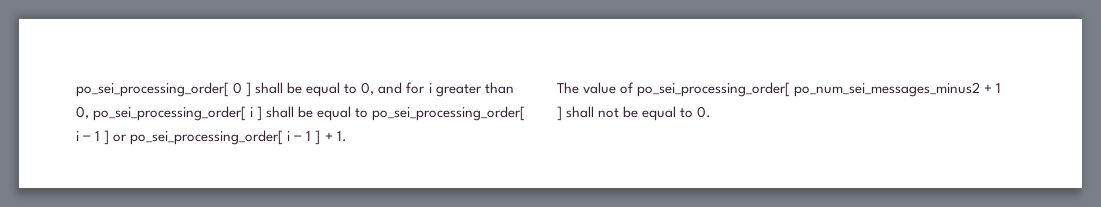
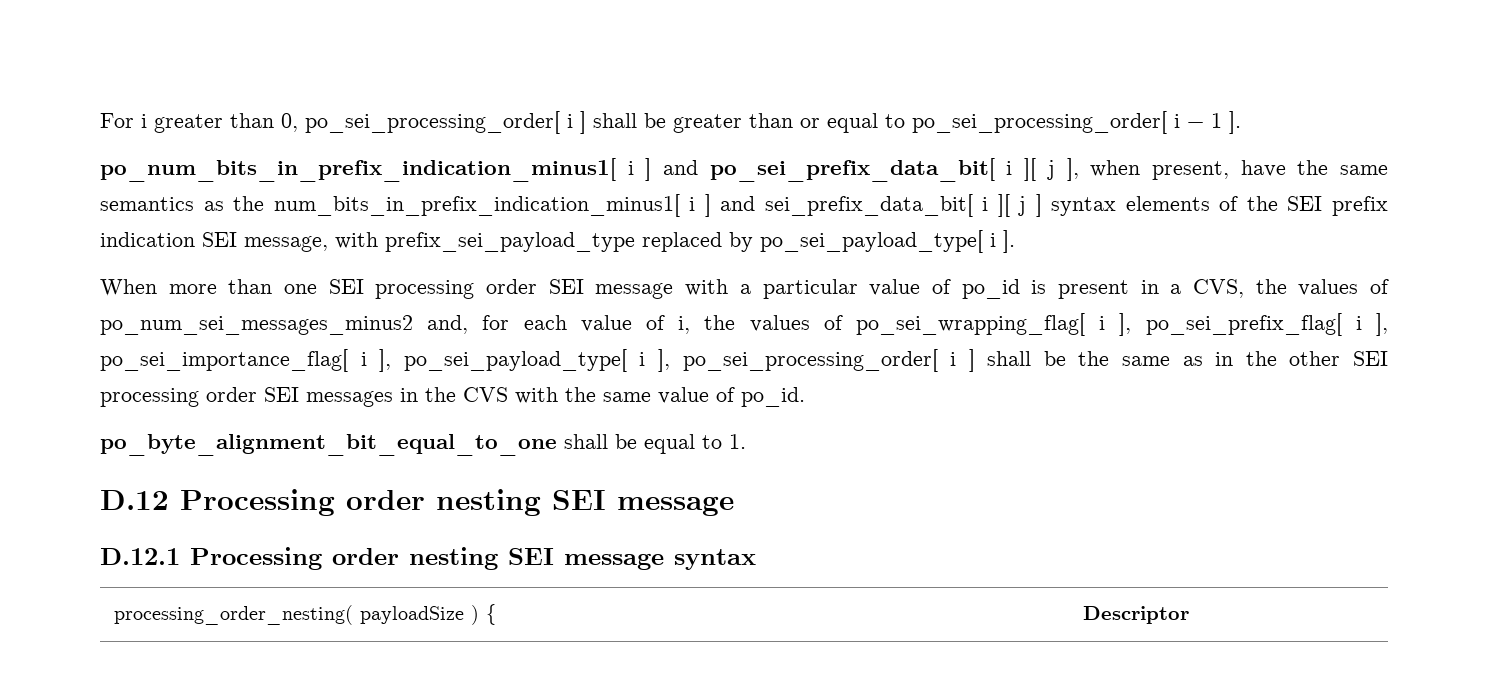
- po_sei_processing_order[ 0 ] shall be equal to 0, and for i greater than 0, po_sei_processing_order[ i ] shall be equal to po_sei_processing_order[ i − 1 ] or po_sei_processing_order[ i − 1 ] + 1.
- The value of po_sei_processing_order[ po_num_sei_messages_minus2 + 1 ] shall not be equal to 0.
+ For i greater than 0, po_sei_processing_order[ i ] shall be greater than or equal to po_sei_processing_order[ i − 1 ].
+ po_num_bits_in_prefix_indication_minus1[ i ] and po_sei_prefix_data_bit[ i ][ j ], when present, have the same semantics as the num_bits_in_prefix_indication_minus1[ i ] and sei_prefix_data_bit[ i ][ j ] syntax elements of the SEI prefix indication SEI message, with prefix_sei_payload_type replaced by po_sei_payload_type[ i ].
+ When more than one SEI processing order SEI message with a particular value of po_id is present in a CVS, the values of po_num_sei_messages_minus2 and, for each value of i, the values of po_sei_wrapping_flag[ i ], po_sei_prefix_flag[ i ], po_sei_importance_flag[ i ], po_sei_payload_type[ i ], po_sei_processing_order[ i ] shall be the same as in the other SEI processing order SEI messages in the CVS with the same value of po_id.
+ po_byte_alignment_bit_equal_to_one shall be equal to 1.
+ D.12 Processing order nesting SEI message
+ D.12.1 Processing order nesting SEI message syntax
+ processing_order_nesting( payloadSize ) { | Descriptor

